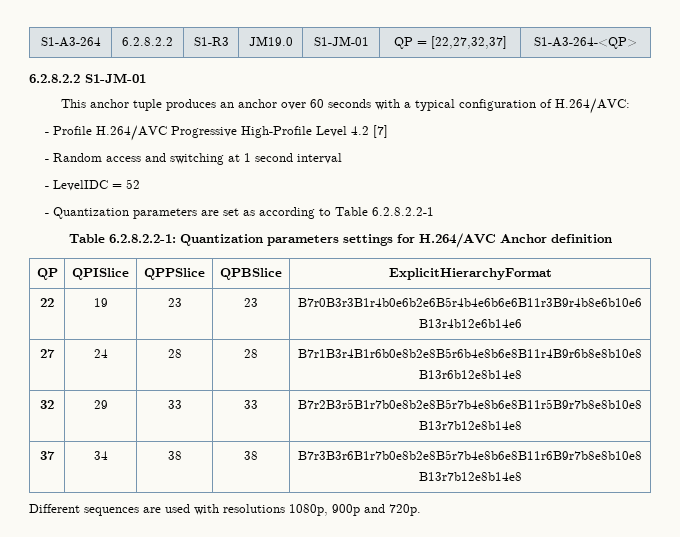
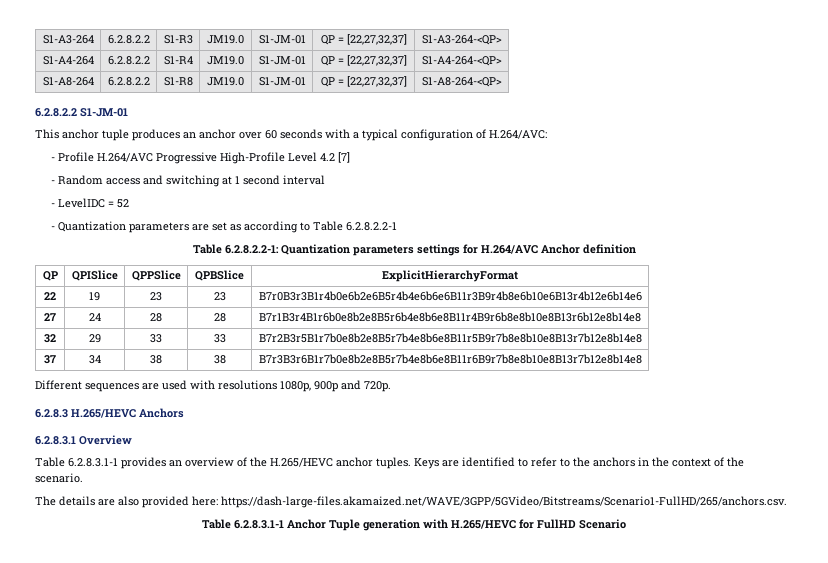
+ S1-A4-264 | 6.2.8.2.2 | S1-R4 | JM19.0 | S1-JM-01 | QP = [22,27,32,37] | S1-A4-264-<QP>
+ S1-A8-264 | 6.2.8.2.2 | S1-R8 | JM19.0 | S1-JM-01 | QP = [22,27,32,37] | S1-A8-264-<QP>
+ 6.2.8.3 H.265/HEVC Anchors
+ 6.2.8.3.1 Overview
+ Table 6.2.8.3.1-1 provides an overview of the H.265/HEVC anchor tuples. Keys are identified to refer to the anchors in the context of the scenario.
+ The details are also provided here: https://dash-large-files.akamaized.net/WAVE/3GPP/5GVideo/Bitstreams/Scenario1-FullHD/265/anchors.csv.
+ Table 6.2.8.3.1-1 Anchor Tuple generation with H.265/HEVC for FullHD Scenario

